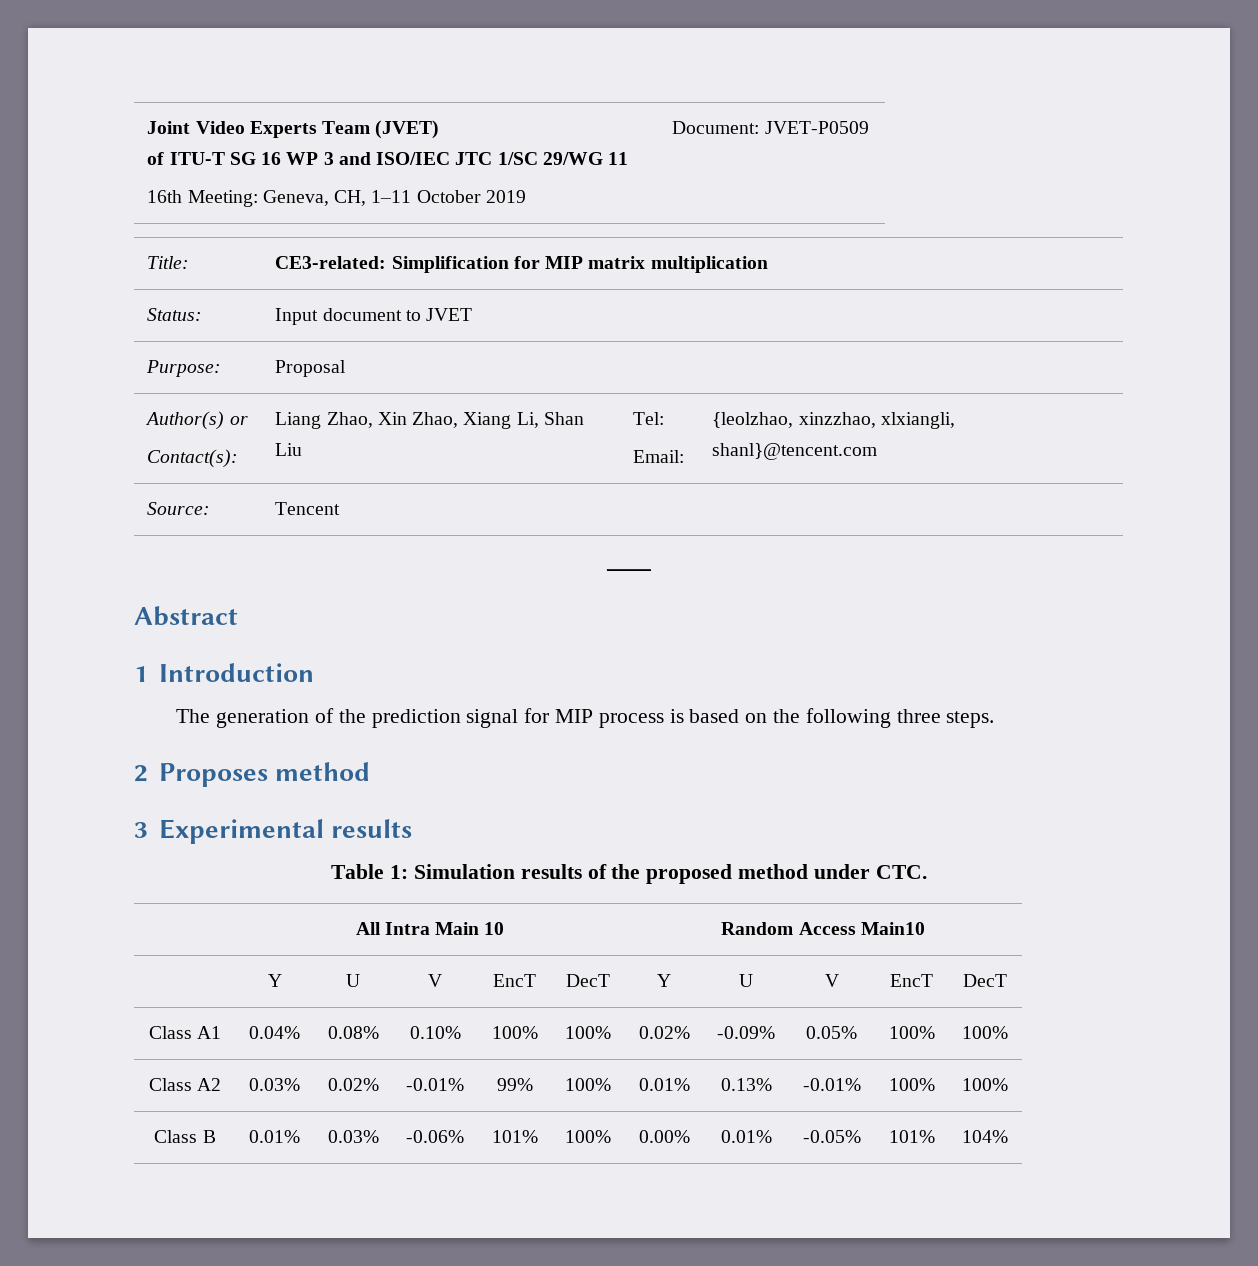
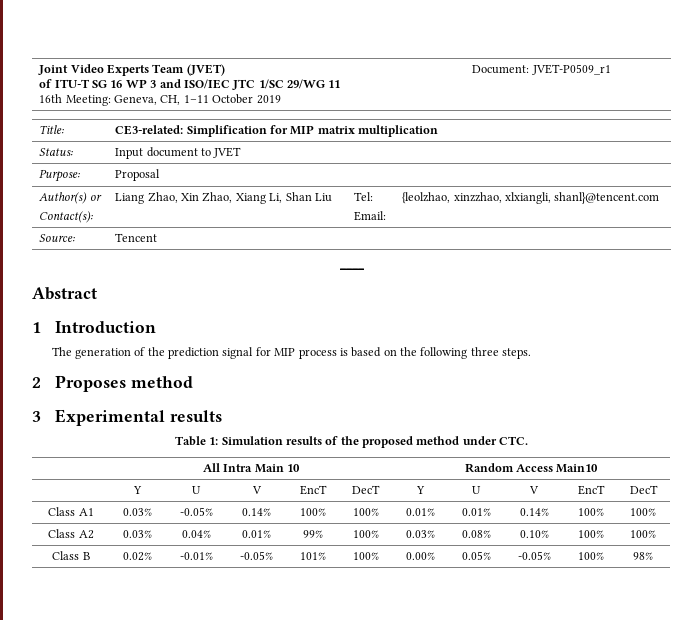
  Joint Video Experts Team (JVET)
  of ITU-T SG 16 WP 3 and ISO/IEC JTC 1/SC 29/WG 11
- 16th Meeting: Geneva, CH, 1–11 October 2019 | Document: JVET-P0509
+ 16th Meeting: Geneva, CH, 1–11 October 2019 | Document: JVET-P0509_r1
- Class A1 | 0.04% | 0.08% | 0.10% | 100% | 100% | 0.02% | -0.09% | 0.05% | 100% | 100%
+ Class A1 | 0.03% | -0.05% | 0.14% | 100% | 100% | 0.01% | 0.01% | 0.14% | 100% | 100%
- Class A2 | 0.03% | 0.02% | -0.01% | 99% | 100% | 0.01% | 0.13% | -0.01% | 100% | 100%
+ Class A2 | 0.03% | 0.04% | 0.01% | 99% | 100% | 0.03% | 0.08% | 0.10% | 100% | 100%
- Class B | 0.01% | 0.03% | -0.06% | 101% | 100% | 0.00% | 0.01% | -0.05% | 101% | 104%
+ Class B | 0.02% | -0.01% | -0.05% | 101% | 100% | 0.00% | 0.05% | -0.05% | 100% | 98%

